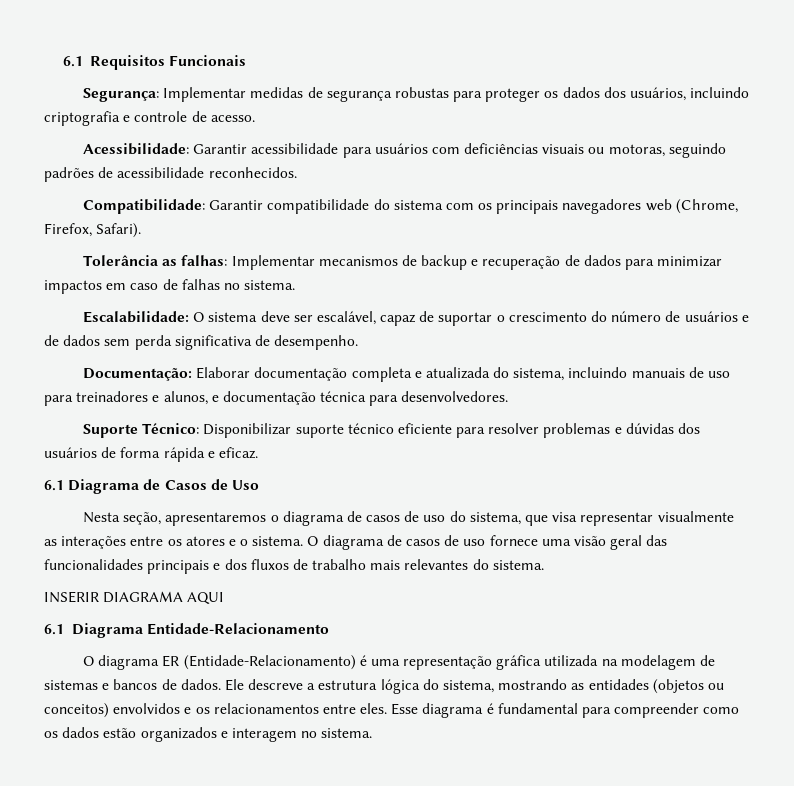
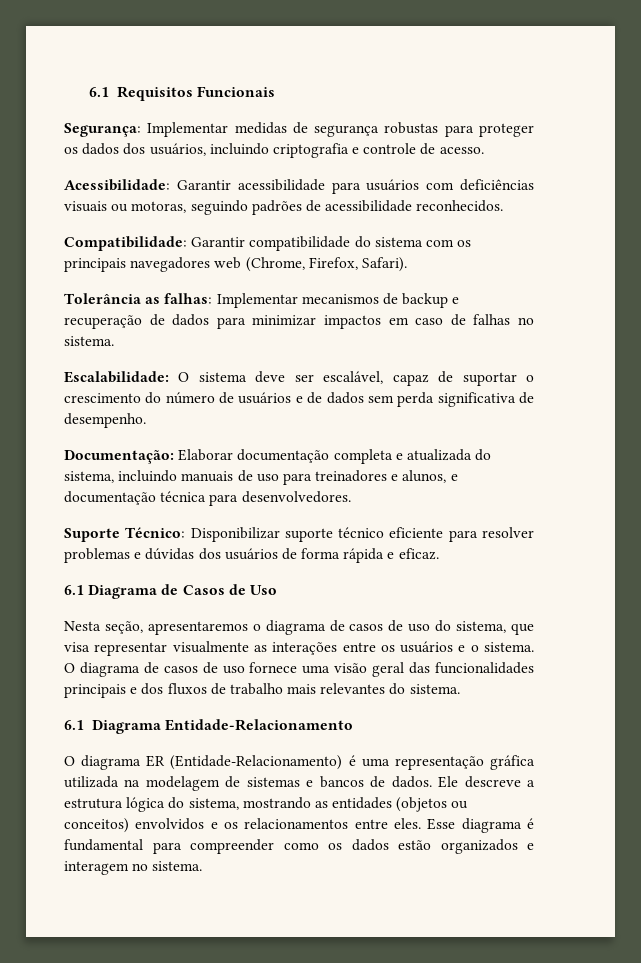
- Nesta seção, apresentaremos o diagrama de casos de uso do sistema, que visa representar visualmente as interações entre os atores e o sistema.
+ Nesta seção, apresentaremos o diagrama de casos de uso do sistema, que visa representar visualmente as interações entre os usuários e o sistema.
- INSERIR DIAGRAMA AQUI

